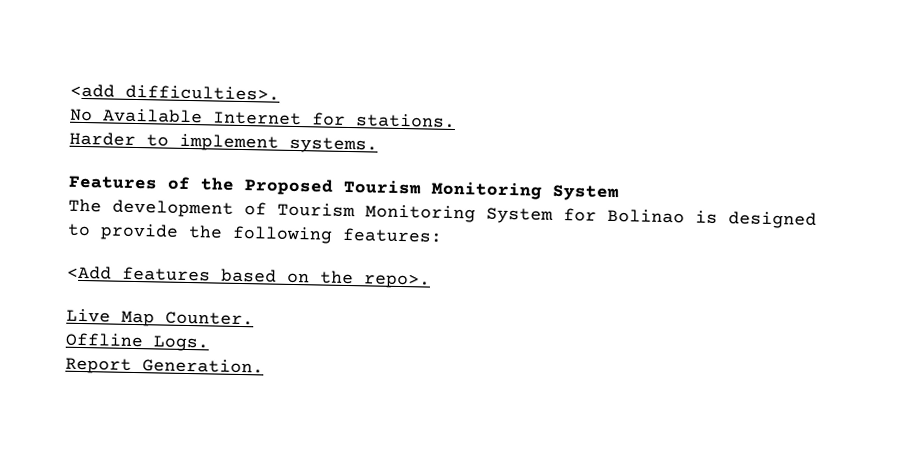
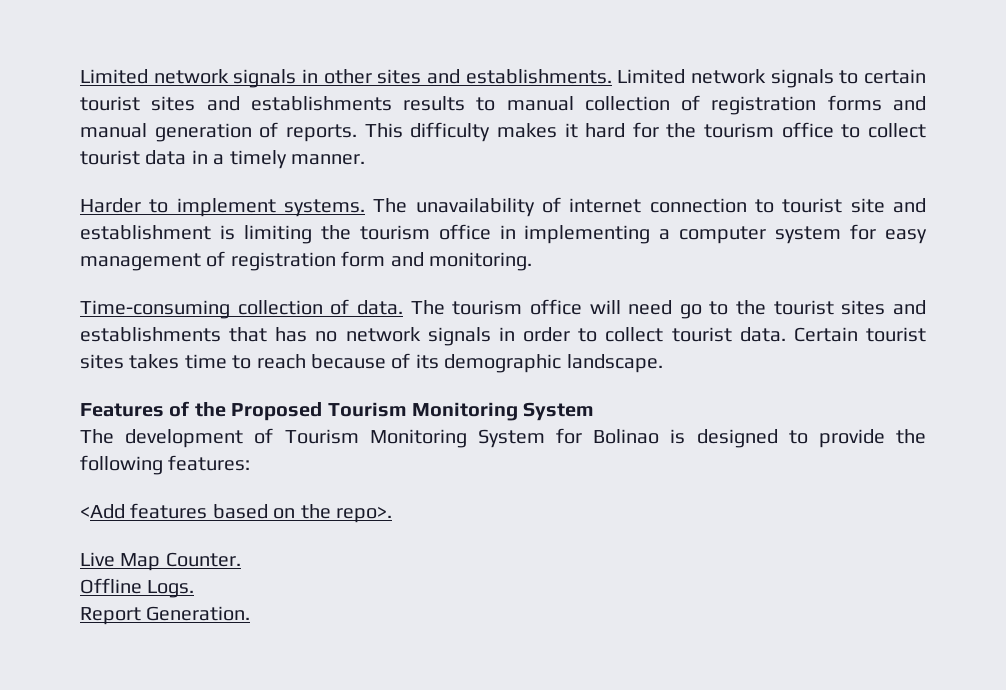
- <add difficulties>.
- No Available Internet for stations.
- Harder to implement systems.
+ Limited network signals in other sites and establishments. Limited network signals to certain tourist sites and establishments results to manual collection of registration forms and manual generation of reports. This difficulty makes it hard for the tourism office to collect tourist data in a timely manner.
+ Harder to implement systems. The unavailability of internet connection to tourist site and establishment is limiting the tourism office in implementing a computer system for easy management of registration form and monitoring.
+ Time-consuming collection of data. The tourism office will need go to the tourist sites and establishments that has no network signals in order to collect tourist data. Certain tourist sites takes time to reach because of its demographic landscape.

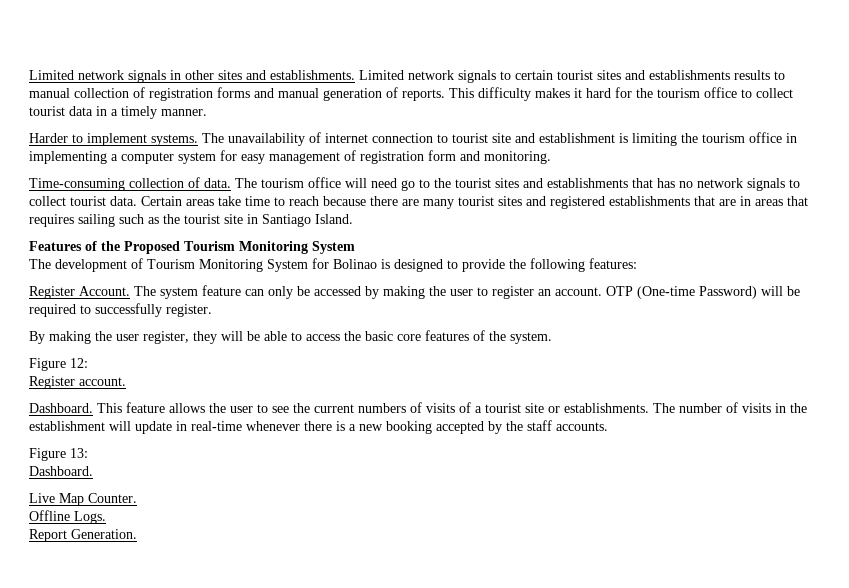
- The tourism office will need go to the tourist sites and establishments that has no network signals in order to collect tourist data.
+ The tourism office will need go to the tourist sites and establishments that has no network signals to collect tourist data.
- Certain tourist sites takes time to reach because of its demographic landscape.
+ Certain areas take time to reach because there are many tourist sites and registered establishments that are in areas that requires sailing such as the tourist site in Santiago Island.
- <Add features based on the repo>.
+ Register Account. The system feature can only be accessed by making the user to register an account. OTP (One-time Password) will be required to successfully register.
+ By making the user register, they will be able to access the basic core features of the system.
+ Figure 12:
+ Register account.
+ Dashboard. This feature allows the user to see the current numbers of visits of a tourist site or establishments. The number of visits in the establishment will update in real-time whenever there is a new booking accepted by the staff accounts.
+ Figure 13:
+ Dashboard.

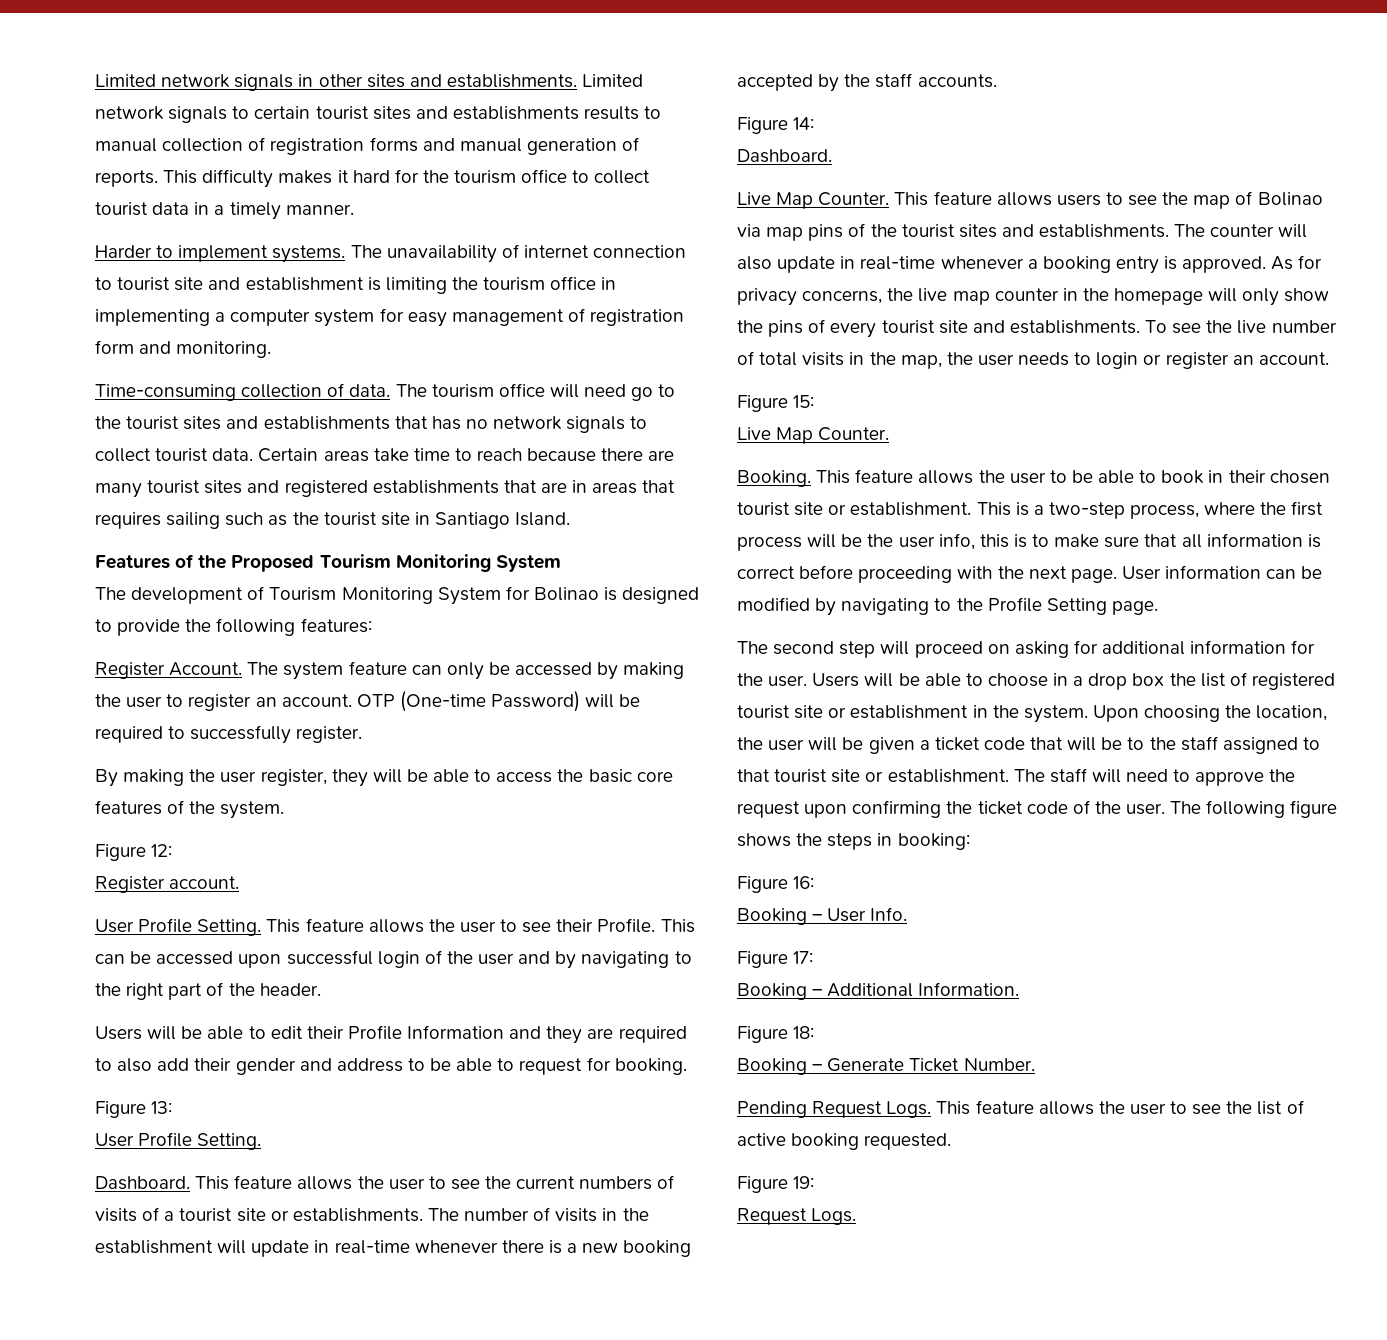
+ User Profile Setting. This feature allows the user to see their Profile. This can be accessed upon successful login of the user and by navigating to the right part of the header.
+ Users will be able to edit their Profile Information and they are required to also add their gender and address to be able to request for booking.
+ Figure 13:
+ User Profile Setting.
- Figure 13:
+ Figure 14:
+ Live Map Counter. This feature allows users to see the map of Bolinao via map pins of the tourist sites and establishments. The counter will also update in real-time whenever a booking entry is approved. As for privacy concerns, the live map counter in the homepage will only show the pins of every tourist site and establishments. To see the live number of total visits in the map, the user needs to login or register an account.
+ Figure 15:
  Live Map Counter.
- Offline Logs.
- Report Generation.
+ Booking. This feature allows the user to be able to book in their chosen tourist site or establishment. This is a two-step process, where the first process will be the user info, this is to make sure that all information is correct before proceeding with the next page. User information can be modified by navigating to the Profile Setting page.
+ The second step will proceed on asking for additional information for the user. Users will be able to choose in a drop box the list of registered tourist site or establishment in the system. Upon choosing the location, the user will be given a ticket code that will be to the staff assigned to that tourist site or establishment. The staff will need to approve the request upon confirming the ticket code of the user. The following figure shows the steps in booking:
+ Figure 16:
+ Booking – User Info.
+ Figure 17:
+ Booking – Additional Information.
+ Figure 18:
+ Booking – Generate Ticket Number.
+ Pending Request Logs. This feature allows the user to see the list of active booking requested.
+ Figure 19:
+ Request Logs.

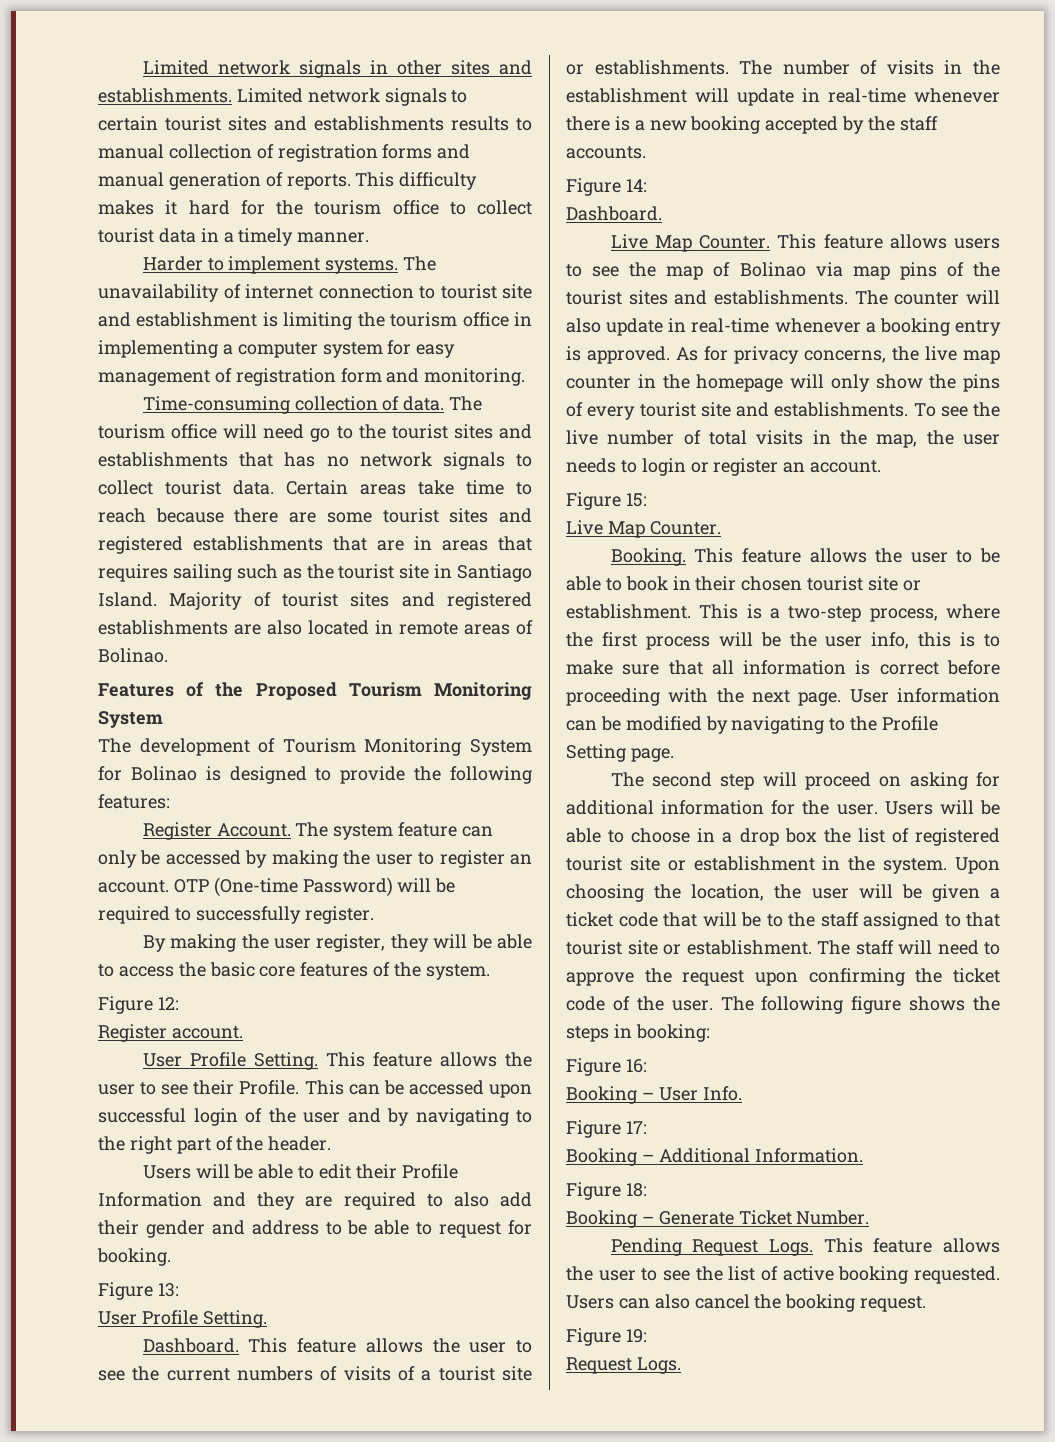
- Certain areas take time to reach because there are many tourist sites and registered establishments that are in areas that requires sailing such as the tourist site in Santiago Island.
+ Certain areas take time to reach because there are some tourist sites and registered establishments that are in areas that requires sailing such as the tourist site in Santiago Island. Majority of tourist sites and registered establishments are also located in remote areas of Bolinao.
+ Users can also cancel the booking request.

